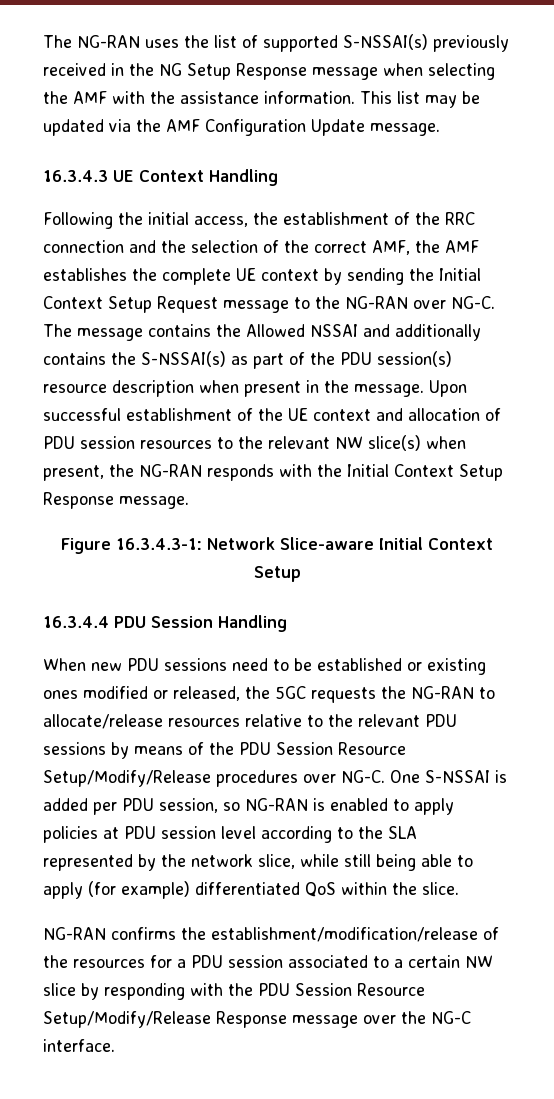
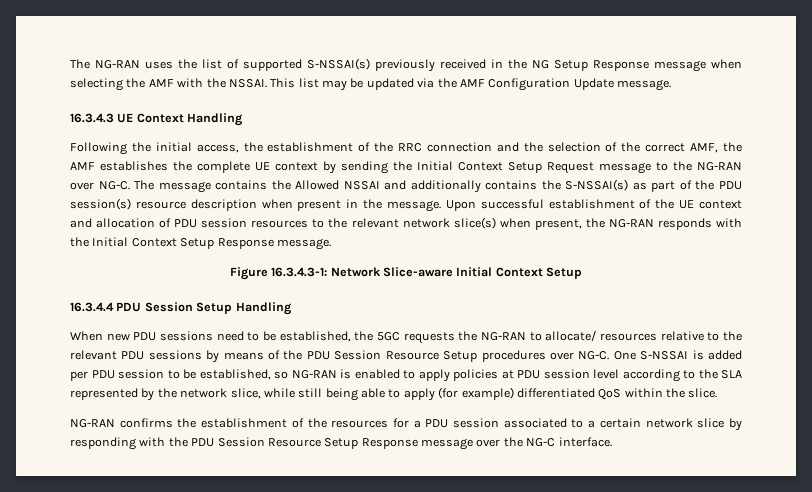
- The NG-RAN uses the list of supported S-NSSAI(s) previously received in the NG Setup Response message when selecting the AMF with the assistance information.
+ The NG-RAN uses the list of supported S-NSSAI(s) previously received in the NG Setup Response message when selecting the AMF with the NSSAI.
- Upon successful establishment of the UE context and allocation of PDU session resources to the relevant NW slice(s) when present, the NG-RAN responds with the Initial Context Setup Response message.
+ Upon successful establishment of the UE context and allocation of PDU session resources to the relevant network slice(s) when present, the NG-RAN responds with the Initial Context Setup Response message.
- 16.3.4.4 PDU Session Handling
+ 16.3.4.4 PDU Session Setup Handling
- When new PDU sessions need to be established or existing ones modified or released, the 5GC requests the NG-RAN to allocate/release resources relative to the relevant PDU sessions by means of the PDU Session Resource Setup/Modify/Release procedures over NG-C.
+ When new PDU sessions need to be established, the 5GC requests the NG-RAN to allocate/ resources relative to the relevant PDU sessions by means of the PDU Session Resource Setup procedures over NG-C.
- One S-NSSAI is added per PDU session, so NG-RAN is enabled to apply policies at PDU session level according to the SLA represented by the network slice, while still being able to apply (for example) differentiated QoS within the slice.
+ One S-NSSAI is added per PDU session to be established, so NG-RAN is enabled to apply policies at PDU session level according to the SLA represented by the network slice, while still being able to apply (for example) differentiated QoS within the slice.
- NG-RAN confirms the establishment/modification/release of the resources for a PDU session associated to a certain NW slice by responding with the PDU Session Resource Setup/Modify/Release Response message over the NG-C interface.
+ NG-RAN confirms the establishment of the resources for a PDU session associated to a certain network slice by responding with the PDU Session Resource Setup Response message over the NG-C interface.

